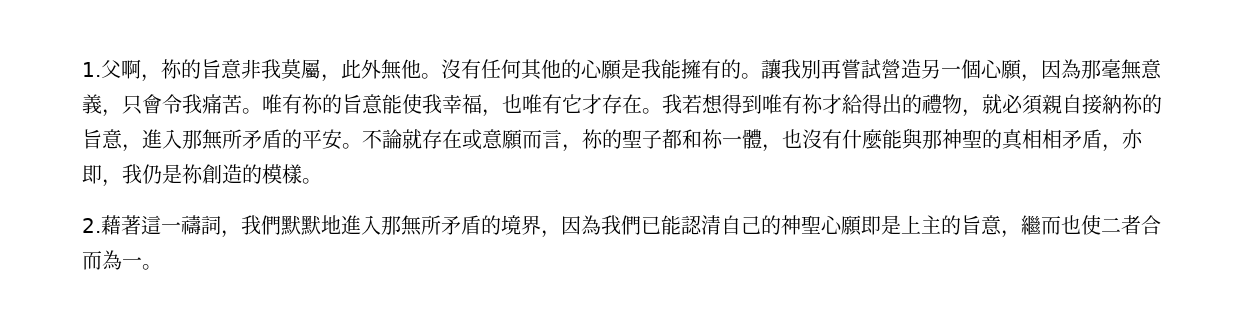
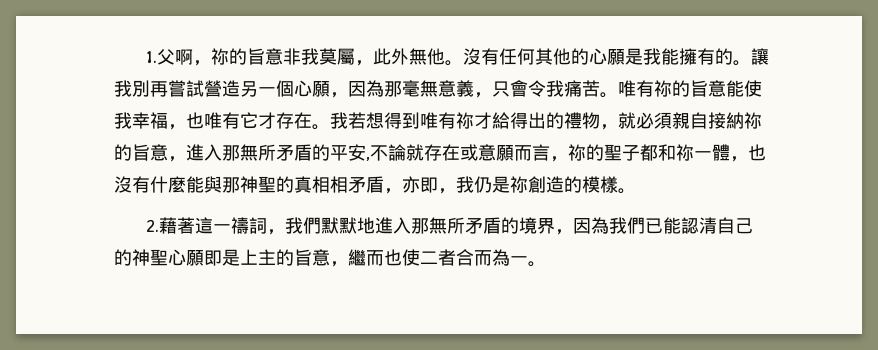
- 我若想得到唯有祢才給得出的禮物，就必須親自接納祢的旨意，進入那無所矛盾的平安。不論就存在或意願而言，祢的聖子都和祢一體，也沒有什麼能與那神聖的真相相矛盾，亦即，我仍是祢創造的模樣。
+ 我若想得到唯有祢才給得出的禮物，就必須親自接納祢的旨意，進入那無所矛盾的平安,不論就存在或意願而言，祢的聖子都和祢一體，也沒有什麼能與那神聖的真相相矛盾，亦即，我仍是祢創造的模樣。

